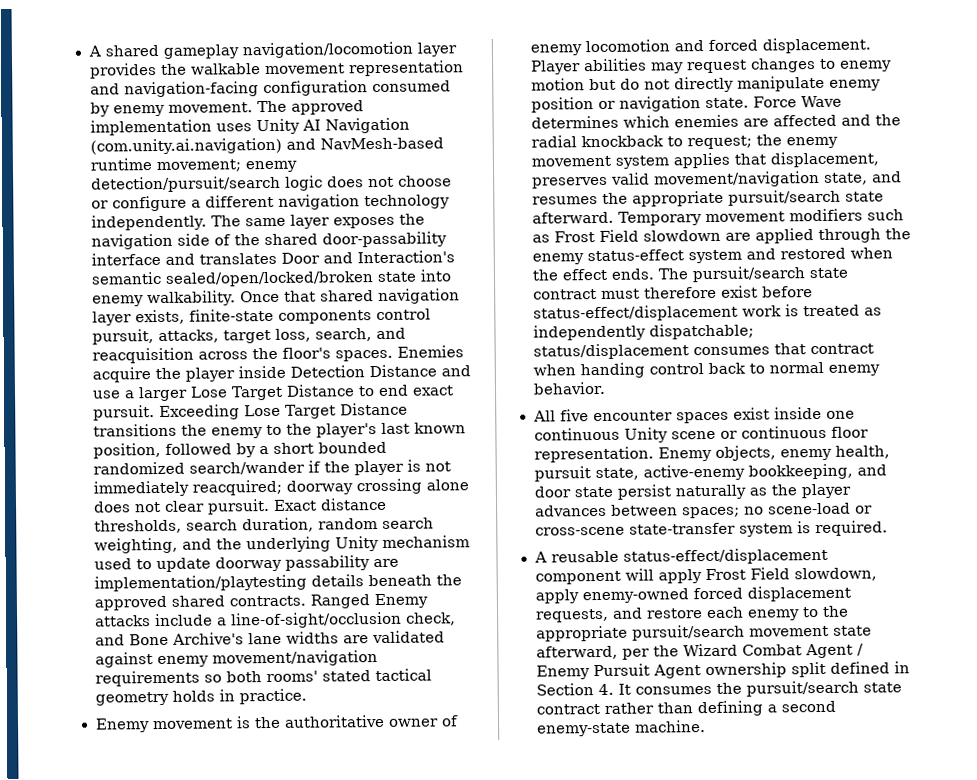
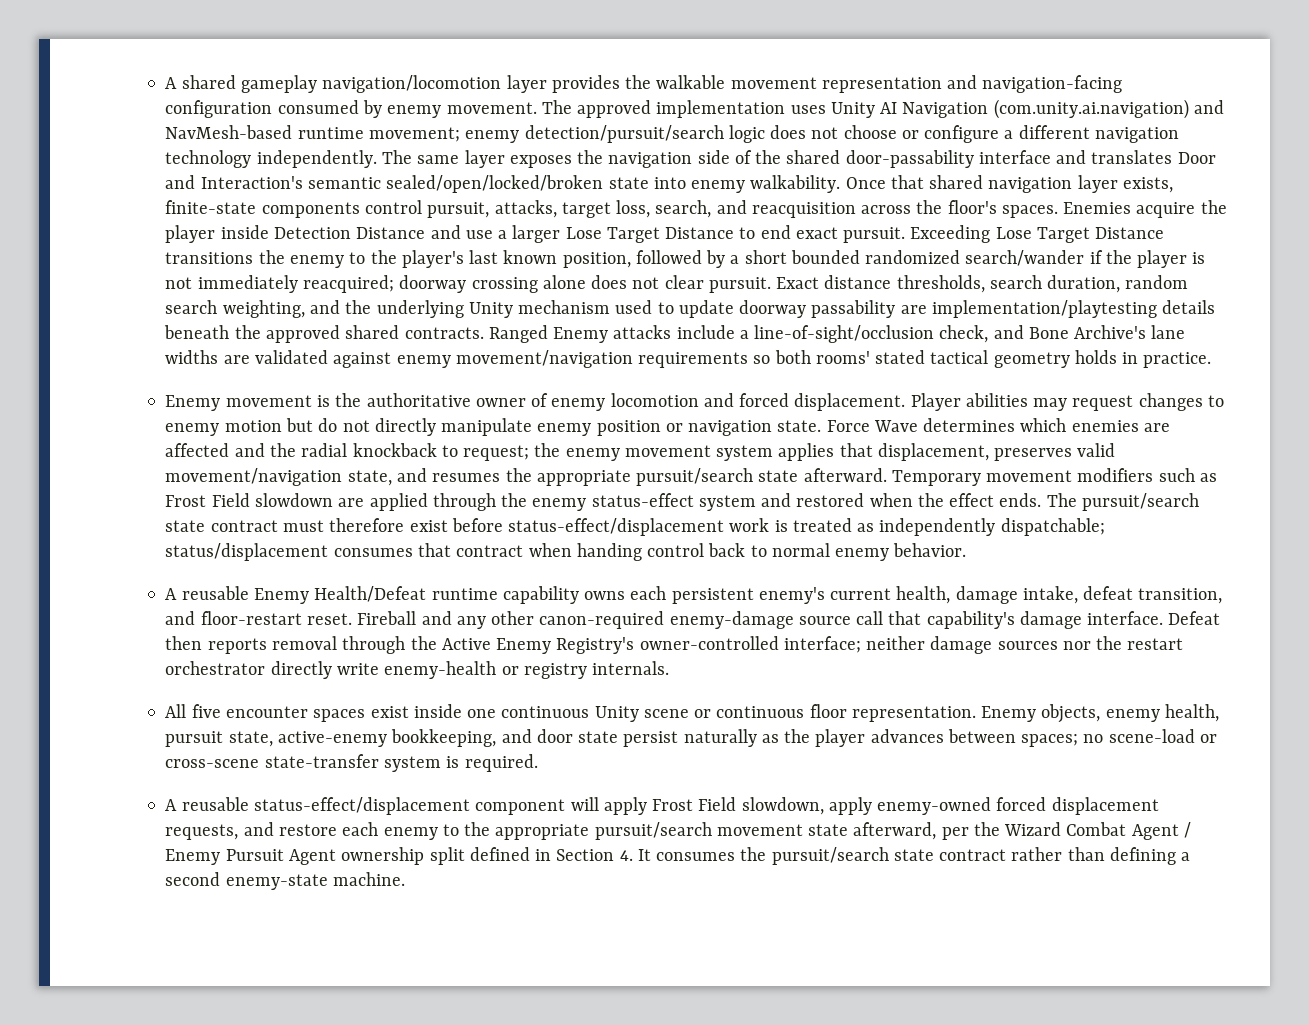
+ A reusable Enemy Health/Defeat runtime capability owns each persistent enemy's current health, damage intake, defeat transition, and floor-restart reset. Fireball and any other canon-required enemy-damage source call that capability's damage interface. Defeat then reports removal through the Active Enemy Registry's owner-controlled interface; neither damage sources nor the restart orchestrator directly write enemy-health or registry internals.

